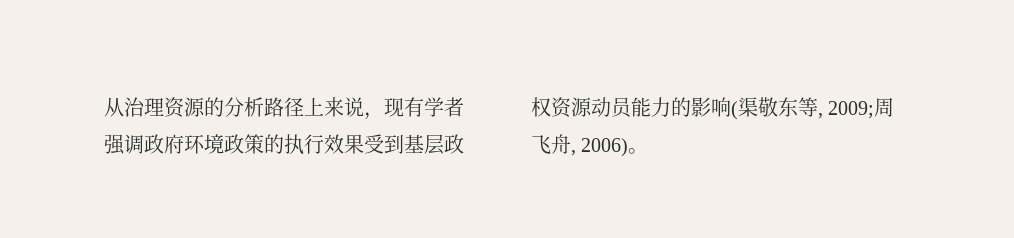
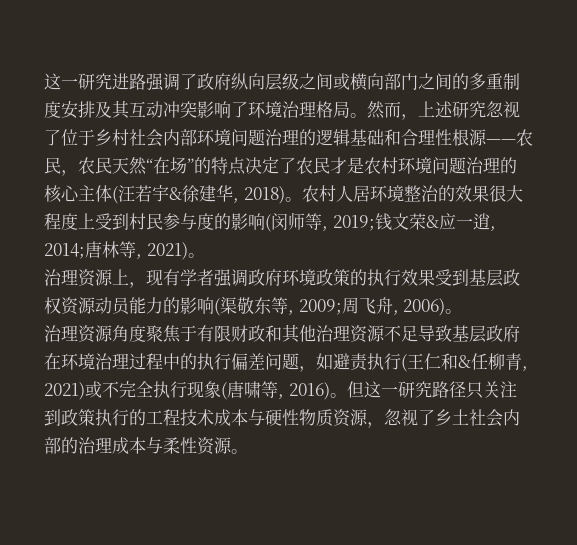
- 从治理资源的分析路径上来说，现有学者强调政府环境政策的执行效果受到基层政权资源动员能力的影响(渠敬东等, 2009;周飞舟, 2006)。
+ 这一研究进路强调了政府纵向层级之间或横向部门之间的多重制度安排及其互动冲突影响了环境治理格局。然而，上述研究忽视了位于乡村社会内部环境问题治理的逻辑基础和合理性根源——农民，农民天然“在场”的特点决定了农民才是农村环境问题治理的核心主体(汪若宇&徐建华, 2018)。农村人居环境整治的效果很大程度上受到村民参与度的影响(闵师等, 2019;钱文荣&应一逍, 2014;唐林等, 2021)。
+ 治理资源上，现有学者强调政府环境政策的执行效果受到基层政权资源动员能力的影响(渠敬东等, 2009;周飞舟, 2006)。
+ 治理资源角度聚焦于有限财政和其他治理资源不足导致基层政府在环境治理过程中的执行偏差问题，如避责执行(王仁和&任柳青, 2021)或不完全执行现象(唐啸等, 2016)。但这一研究路径只关注到政策执行的工程技术成本与硬性物质资源，忽视了乡土社会内部的治理成本与柔性资源。

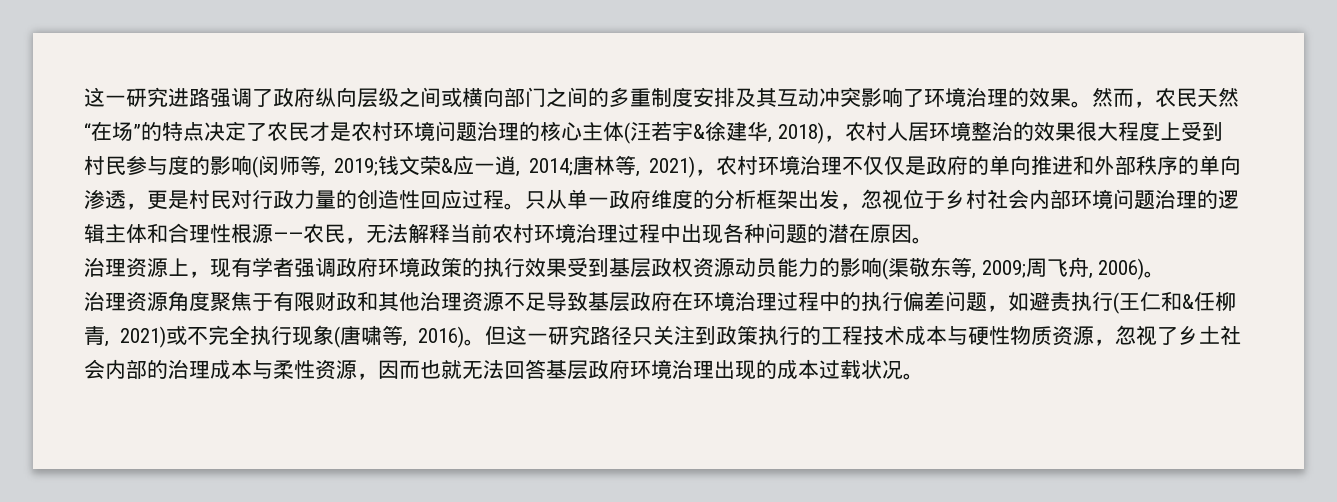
- 这一研究进路强调了政府纵向层级之间或横向部门之间的多重制度安排及其互动冲突影响了环境治理格局。
+ 这一研究进路强调了政府纵向层级之间或横向部门之间的多重制度安排及其互动冲突影响了环境治理的效果。
- 然而，上述研究忽视了位于乡村社会内部环境问题治理的逻辑基础和合理性根源——农民，农民天然“在场”的特点决定了农民才是农村环境问题治理的核心主体(汪若宇&徐建华, 2018)。农村人居环境整治的效果很大程度上受到村民参与度的影响(闵师等, 2019;钱文荣&应一逍, 2014;唐林等, 2021)。
+ 然而，农民天然“在场”的特点决定了农民才是农村环境问题治理的核心主体(汪若宇&徐建华, 2018)，农村人居环境整治的效果很大程度上受到村民参与度的影响(闵师等, 2019;钱文荣&应一逍, 2014;唐林等, 2021)，农村环境治理不仅仅是政府的单向推进和外部秩序的单向渗透，更是村民对行政力量的创造性回应过程。只从单一政府维度的分析框架出发，忽视位于乡村社会内部环境问题治理的逻辑主体和合理性根源——农民，无法解释当前农村环境治理过程中出现各种问题的潜在原因。
- 但这一研究路径只关注到政策执行的工程技术成本与硬性物质资源，忽视了乡土社会内部的治理成本与柔性资源。
+ 但这一研究路径只关注到政策执行的工程技术成本与硬性物质资源，忽视了乡土社会内部的治理成本与柔性资源，因而也就无法回答基层政府环境治理出现的成本过载状况。

